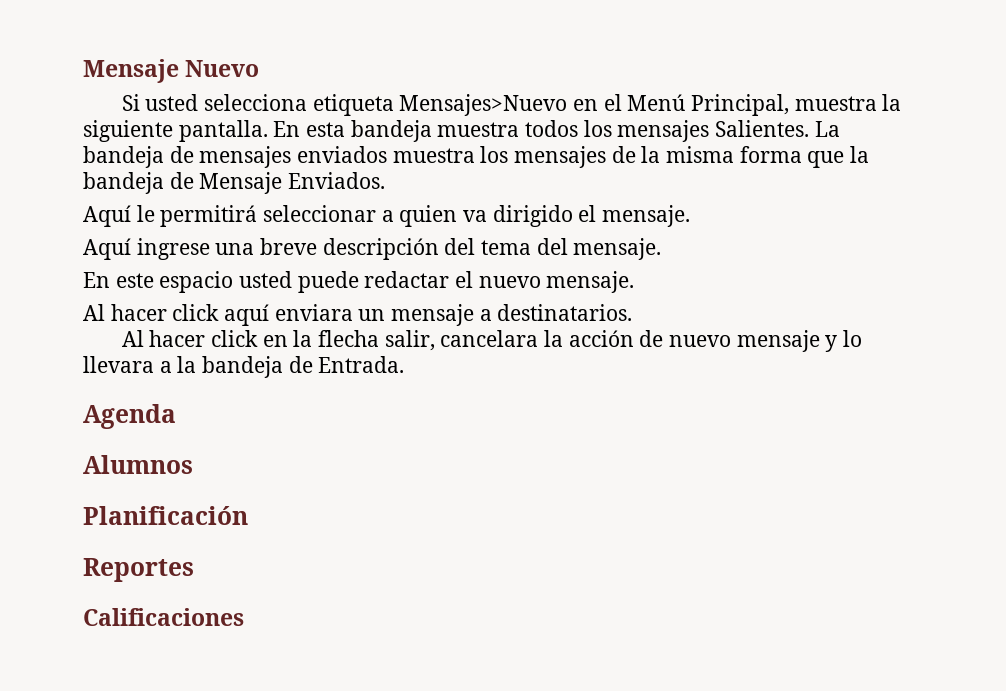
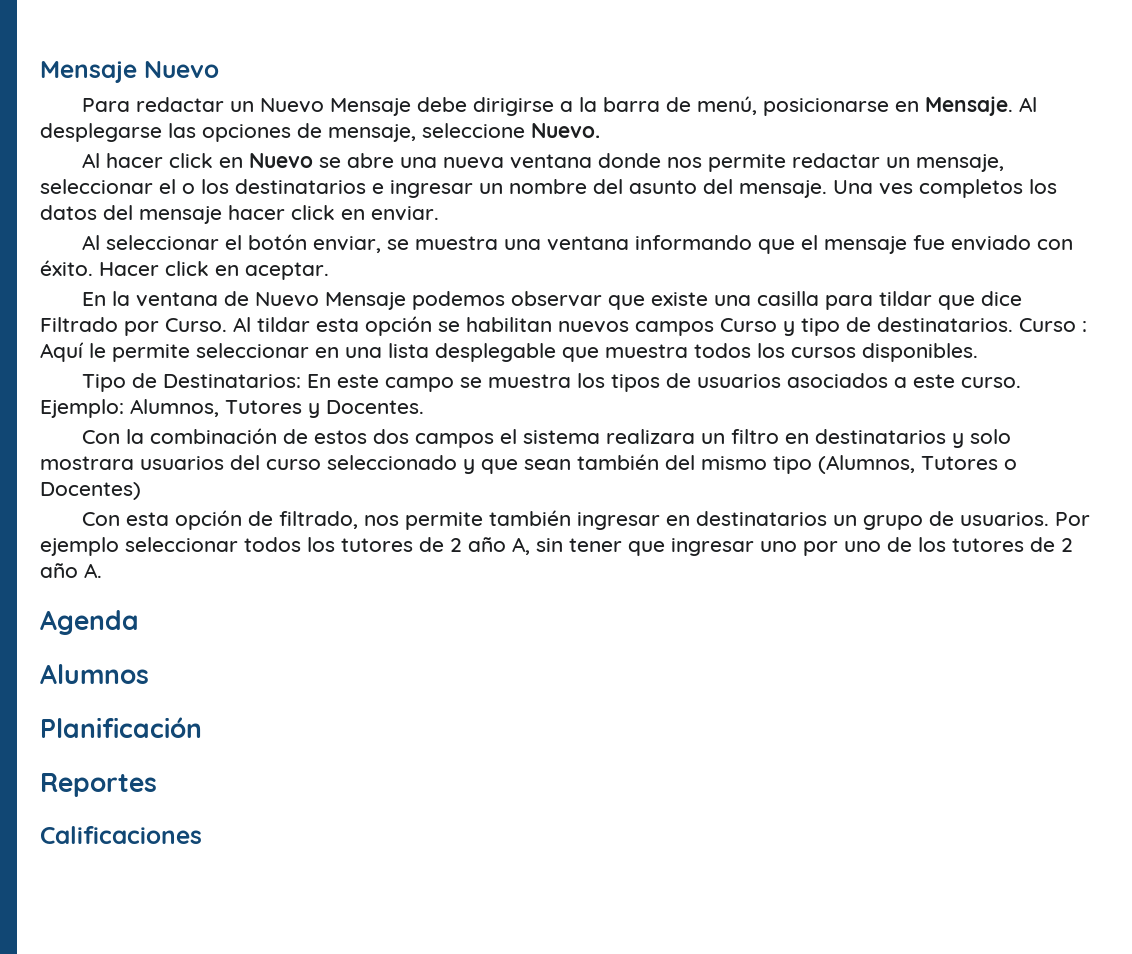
- Si usted selecciona etiqueta Mensajes>Nuevo en el Menú Principal, muestra la siguiente pantalla. En esta bandeja muestra todos los mensajes Salientes. La bandeja de mensajes enviados muestra los mensajes de la misma forma que la bandeja de Mensaje Enviados.
- Aquí le permitirá seleccionar a quien va dirigido el mensaje.
- Aquí ingrese una breve descripción del tema del mensaje.
- En este espacio usted puede redactar el nuevo mensaje.
- Al hacer click aquí enviara un mensaje a destinatarios.
- Al hacer click en la flecha salir, cancelara la acción de nuevo mensaje y lo llevara a la bandeja de Entrada.
+ Para redactar un Nuevo Mensaje debe dirigirse a la barra de menú, posicionarse en Mensaje. Al desplegarse las opciones de mensaje, seleccione Nuevo.
+ Al hacer click en Nuevo se abre una nueva ventana donde nos permite redactar un mensaje, seleccionar el o los destinatarios e ingresar un nombre del asunto del mensaje. Una ves completos los datos del mensaje hacer click en enviar.
+ Al seleccionar el botón enviar, se muestra una ventana informando que el mensaje fue enviado con éxito. Hacer click en aceptar.
+ En la ventana de Nuevo Mensaje podemos observar que existe una casilla para tildar que dice Filtrado por Curso. Al tildar esta opción se habilitan nuevos campos Curso y tipo de destinatarios. Curso : Aquí le permite seleccionar en una lista desplegable que muestra todos los cursos disponibles.
+ Tipo de Destinatarios: En este campo se muestra los tipos de usuarios asociados a este curso. Ejemplo: Alumnos, Tutores y Docentes.
+ Con la combinación de estos dos campos el sistema realizara un filtro en destinatarios y solo mostrara usuarios del curso seleccionado y que sean también del mismo tipo (Alumnos, Tutores o Docentes)
+ Con esta opción de filtrado, nos permite también ingresar en destinatarios un grupo de usuarios. Por ejemplo seleccionar todos los tutores de 2 año A, sin tener que ingresar uno por uno de los tutores de 2 año A.

